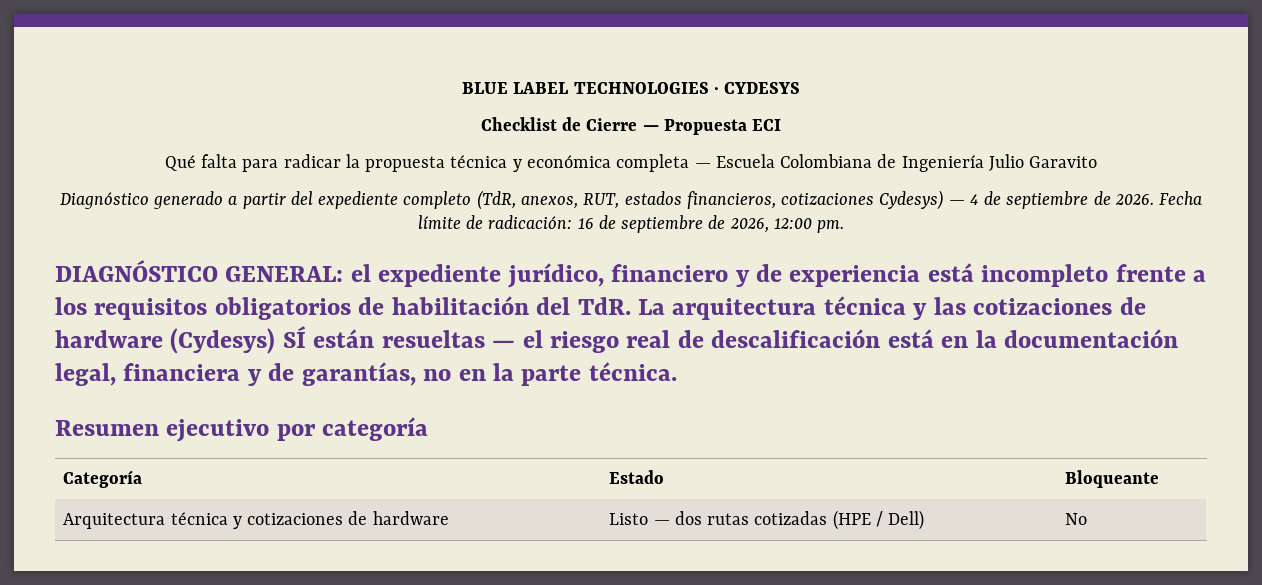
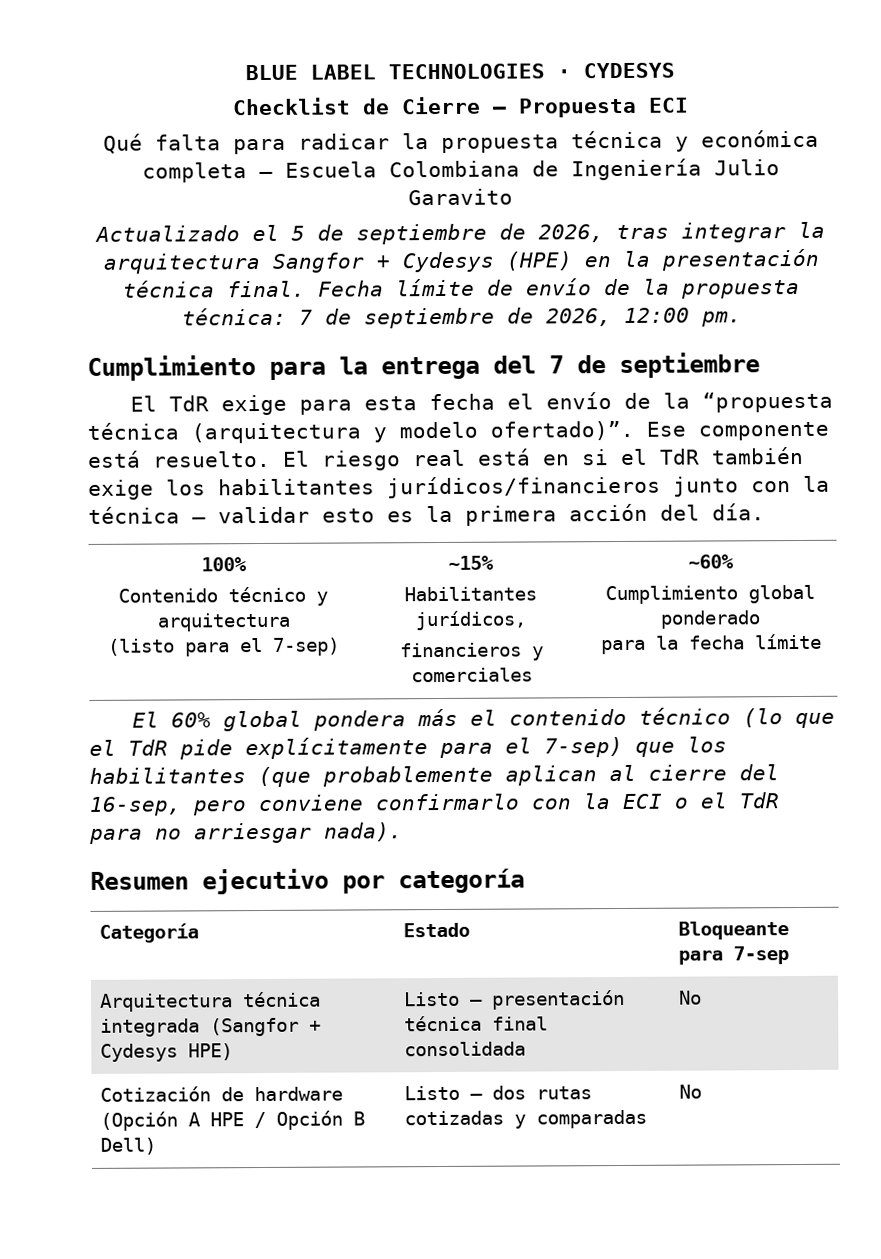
- Diagnóstico generado a partir del expediente completo (TdR, anexos, RUT, estados financieros, cotizaciones Cydesys) — 4 de septiembre de 2026. Fecha límite de radicación: 16 de septiembre de 2026, 12:00 pm.
+ Actualizado el 5 de septiembre de 2026, tras integrar la arquitectura Sangfor + Cydesys (HPE) en la presentación técnica final. Fecha límite de envío de la propuesta técnica: 7 de septiembre de 2026, 12:00 pm.
- DIAGNÓSTICO GENERAL: el expediente jurídico, financiero y de experiencia está incompleto frente a los requisitos obligatorios de habilitación del TdR. La arquitectura técnica y las cotizaciones de hardware (Cydesys) SÍ están resueltas — el riesgo real de descalificación está en la documentación legal, financiera y de garantías, no en la parte técnica.
+ Cumplimiento para la entrega del 7 de septiembre
+ El TdR exige para esta fecha el envío de la “propuesta técnica (arquitectura y modelo ofertado)”. Ese componente está resuelto. El riesgo real está en si el TdR también exige los habilitantes jurídicos/financieros junto con la técnica — validar esto es la primera acción del día.
+ 100%
+ Contenido técnico y arquitectura
+ (listo para el 7-sep) | ~15%
+ Habilitantes jurídicos,
+ financieros y comerciales | ~60%
+ Cumplimiento global ponderado
+ para la fecha límite
+ El 60% global pondera más el contenido técnico (lo que el TdR pide explícitamente para el 7-sep) que los habilitantes (que probablemente aplican al cierre del 16-sep, pero conviene confirmarlo con la ECI o el TdR para no arriesgar nada).
- Categoría | Estado | Bloqueante
+ Categoría | Estado | Bloqueante para 7-sep
- Arquitectura técnica y cotizaciones de hardware | Listo — dos rutas cotizadas (HPE / Dell) | No
+ Arquitectura técnica integrada (Sangfor + Cydesys HPE) | Listo — presentación técnica final consolidada | No
+ Cotización de hardware (Opción A HPE / Opción B Dell) | Listo — dos rutas cotizadas y comparadas | No

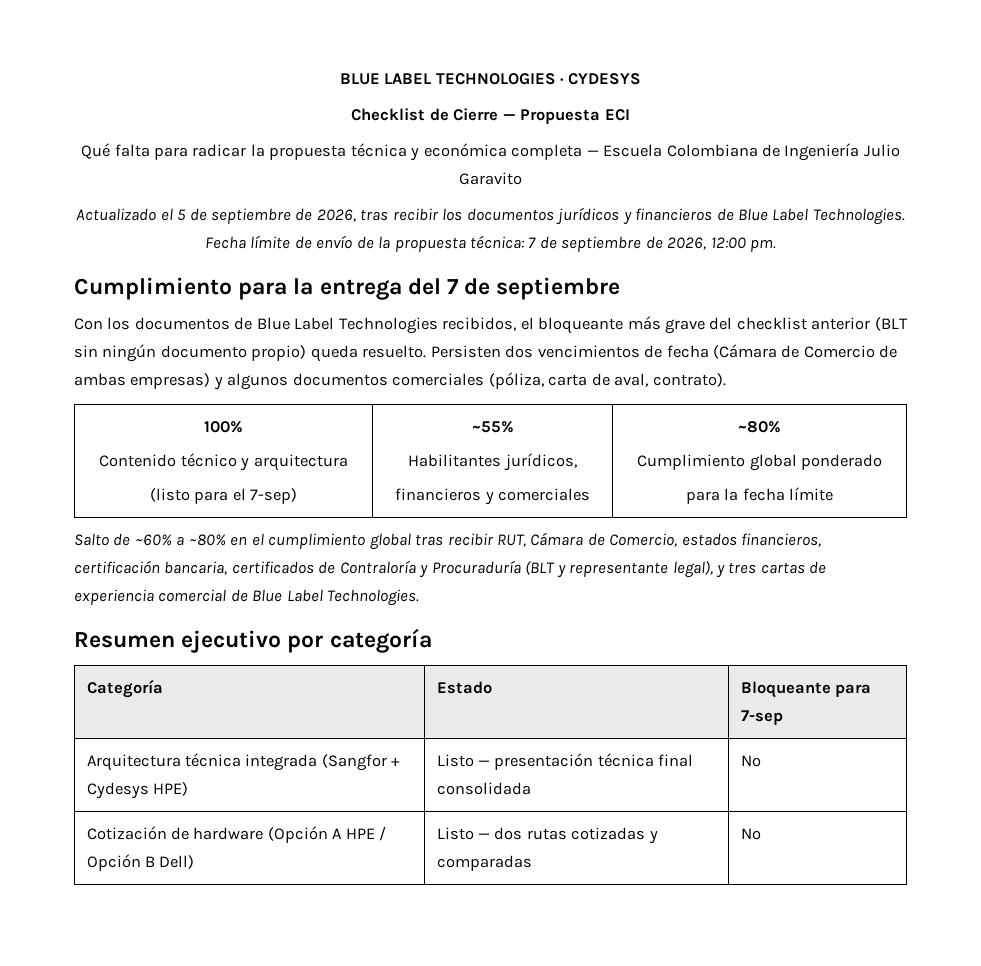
- Actualizado el 5 de septiembre de 2026, tras integrar la arquitectura Sangfor + Cydesys (HPE) en la presentación técnica final.
+ Actualizado el 5 de septiembre de 2026, tras recibir los documentos jurídicos y financieros de Blue Label Technologies.
- El TdR exige para esta fecha el envío de la “propuesta técnica (arquitectura y modelo ofertado)”. Ese componente está resuelto. El riesgo real está en si el TdR también exige los habilitantes jurídicos/financieros junto con la técnica — validar esto es la primera acción del día.
+ Con los documentos de Blue Label Technologies recibidos, el bloqueante más grave del checklist anterior (BLT sin ningún documento propio) queda resuelto. Persisten dos vencimientos de fecha (Cámara de Comercio de ambas empresas) y algunos documentos comerciales (póliza, carta de aval, contrato).
  100%
  Contenido técnico y arquitectura
- (listo para el 7-sep) | ~15%
+ (listo para el 7-sep) | ~55%
  Habilitantes jurídicos,
- financieros y comerciales | ~60%
+ financieros y comerciales | ~80%
- El 60% global pondera más el contenido técnico (lo que el TdR pide explícitamente para el 7-sep) que los habilitantes (que probablemente aplican al cierre del 16-sep, pero conviene confirmarlo con la ECI o el TdR para no arriesgar nada).
+ Salto de ~60% a ~80% en el cumplimiento global tras recibir RUT, Cámara de Comercio, estados financieros, certificación bancaria, certificados de Contraloría y Procuraduría (BLT y representante legal), y tres cartas de experiencia comercial de Blue Label Technologies.

